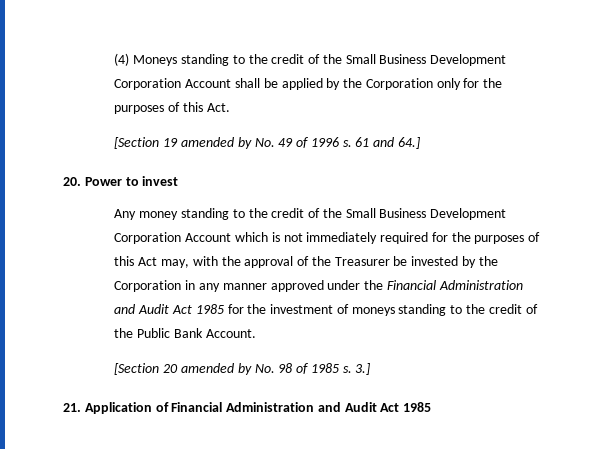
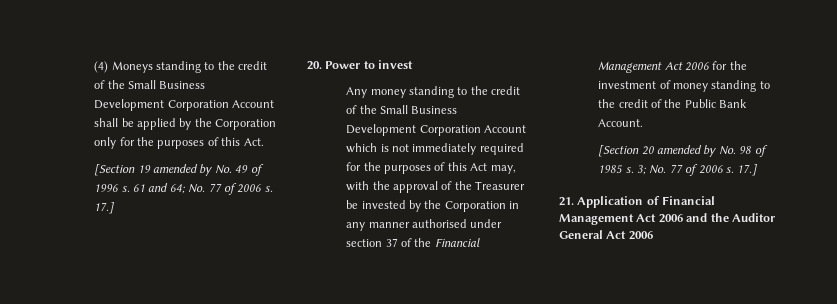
- 61 and 64.]
+ 61 and 64; No. 77 of 2006 s. 17.]
- Any money standing to the credit of the Small Business Development Corporation Account which is not immediately required for the purposes of this Act may, with the approval of the Treasurer be invested by the Corporation in any manner approved under the Financial Administration and Audit Act 1985 for the investment of moneys standing to the credit of the Public Bank Account.
+ Any money standing to the credit of the Small Business Development Corporation Account which is not immediately required for the purposes of this Act may, with the approval of the Treasurer be invested by the Corporation in any manner authorised under section 37 of the Financial Management Act 2006 for the investment of money standing to the credit of the Public Bank Account.
- 3.]
- 21. Application of Financial Administration and Audit Act 1985
+ 3; No. 77 of 2006 s. 17.]
+ 21. Application of Financial Management Act 2006 and the Auditor General Act 2006

